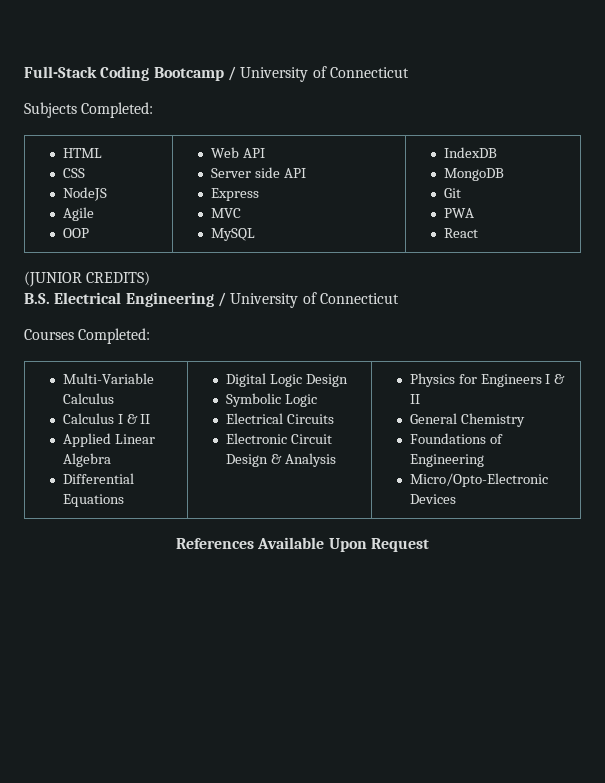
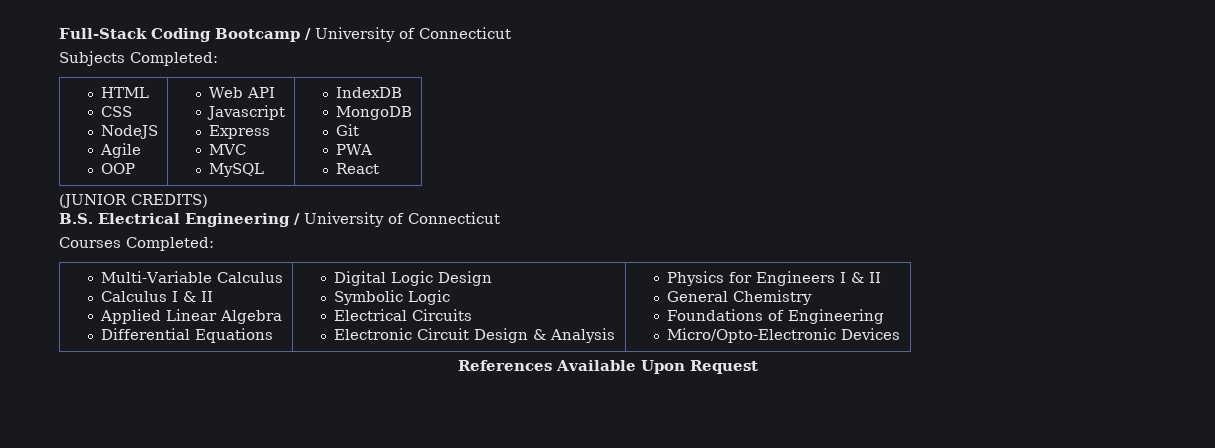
  HTML
  CSS
  NodeJS
  Agile
  OOP | Web API
- Server side API
+ Javascript

